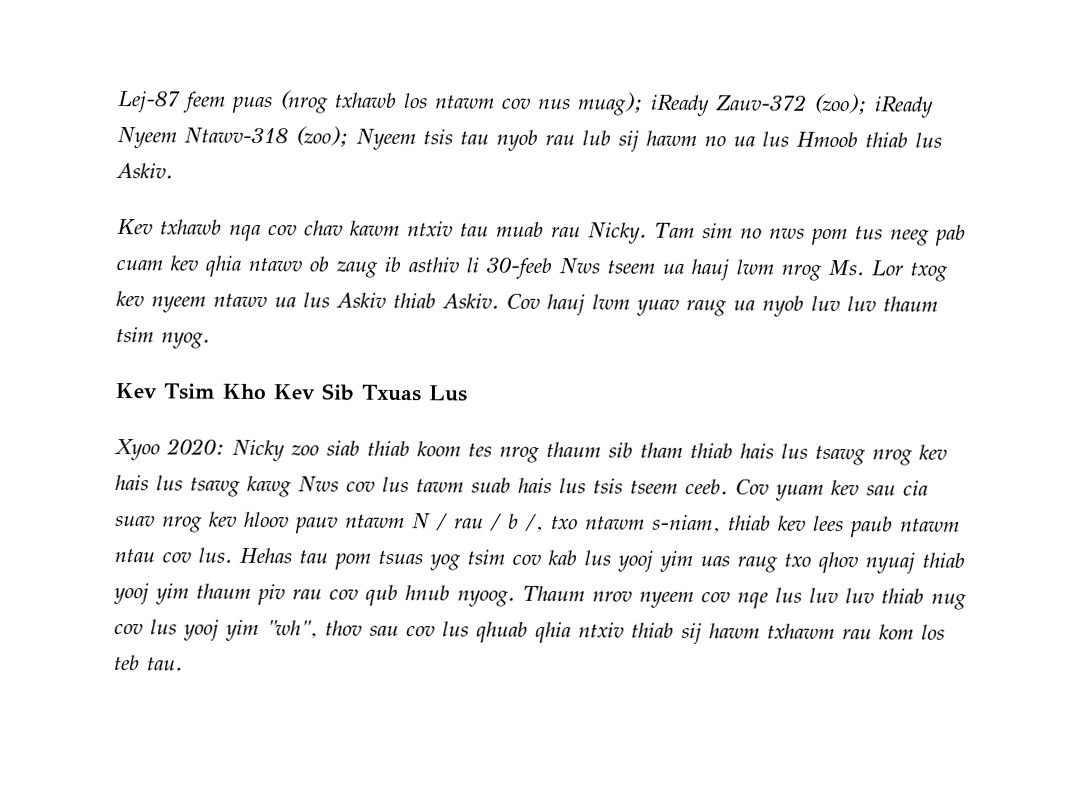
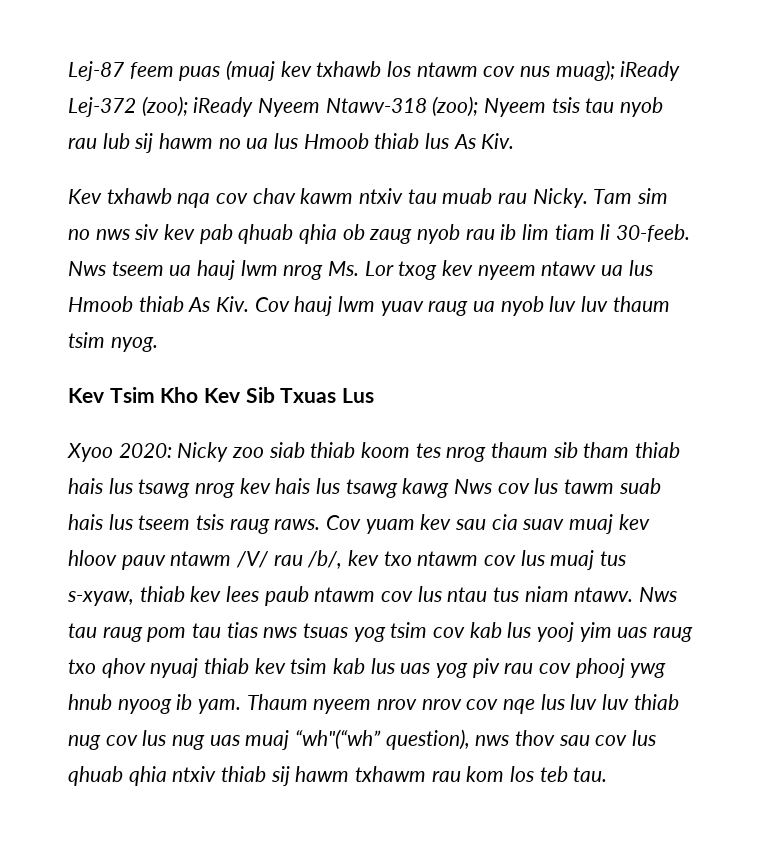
- Lej-87 feem puas (nrog txhawb los ntawm cov nus muag); iReady Zauv-372 (zoo); iReady Nyeem Ntawv-318 (zoo); Nyeem tsis tau nyob rau lub sij hawm no ua lus Hmoob thiab lus Askiv.
+ Lej-87 feem puas (muaj kev txhawb los ntawm cov nus muag); iReady Lej-372 (zoo); iReady Nyeem Ntawv-318 (zoo); Nyeem tsis tau nyob rau lub sij hawm no ua lus Hmoob thiab lus As Kiv.
- Tam sim no nws pom tus neeg pab cuam kev qhia ntawv ob zaug ib asthiv li 30-feeb Nws tseem ua hauj lwm nrog Ms. Lor txog kev nyeem ntawv ua lus Askiv thiab Askiv. Cov hauj lwm yuav raug ua nyob luv luv thaum tsim nyog.
+ Tam sim no nws siv kev pab qhuab qhia ob zaug nyob rau ib lim tiam li 30-feeb. Nws tseem ua hauj lwm nrog Ms. Lor txog kev nyeem ntawv ua lus Hmoob thiab As Kiv. Cov hauj lwm yuav raug ua nyob luv luv thaum tsim nyog.
- Xyoo 2020: Nicky zoo siab thiab koom tes nrog thaum sib tham thiab hais lus tsawg nrog kev hais lus tsawg kawg Nws cov lus tawm suab hais lus tsis tseem ceeb.
+ Xyoo 2020: Nicky zoo siab thiab koom tes nrog thaum sib tham thiab hais lus tsawg nrog kev hais lus tsawg kawg Nws cov lus tawm suab hais lus tseem tsis raug raws.
- Cov yuam kev sau cia suav nrog kev hloov pauv ntawm N / rau / b /, txo ntawm s-niam, thiab kev lees paub ntawm ntau cov lus. Hehas tau pom tsuas yog tsim cov kab lus yooj yim uas raug txo qhov nyuaj thiab yooj yim thaum piv rau cov qub hnub nyoog. Thaum nrov nyeem cov nqe lus luv luv thiab nug cov lus yooj yim "wh", thov sau cov lus qhuab qhia ntxiv thiab sij hawm txhawm rau kom los teb tau.
+ Cov yuam kev sau cia suav muaj kev hloov pauv ntawm /V/ rau /b/, kev txo ntawm cov lus muaj tus s-xyaw, thiab kev lees paub ntawm cov lus ntau tus niam ntawv. Nws tau raug pom tau tias nws tsuas yog tsim cov kab lus yooj yim uas raug txo qhov nyuaj thiab kev tsim kab lus uas yog piv rau cov phooj ywg hnub nyoog ib yam. Thaum nyeem nrov nrov cov nqe lus luv luv thiab nug cov lus nug uas muaj “wh"(“wh” question), nws thov sau cov lus qhuab qhia ntxiv thiab sij hawm txhawm rau kom los teb tau.

